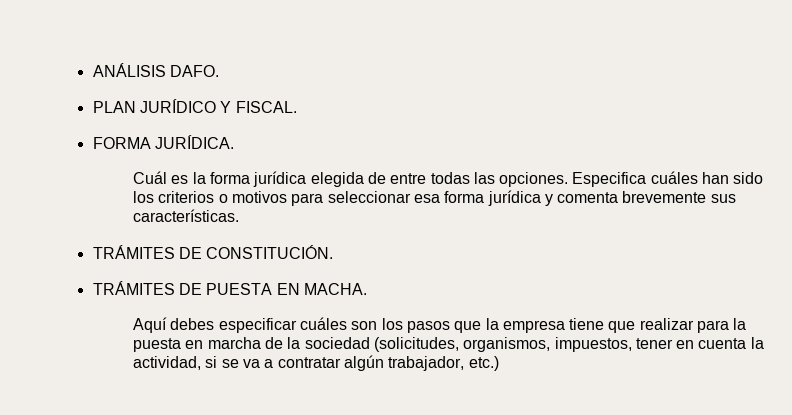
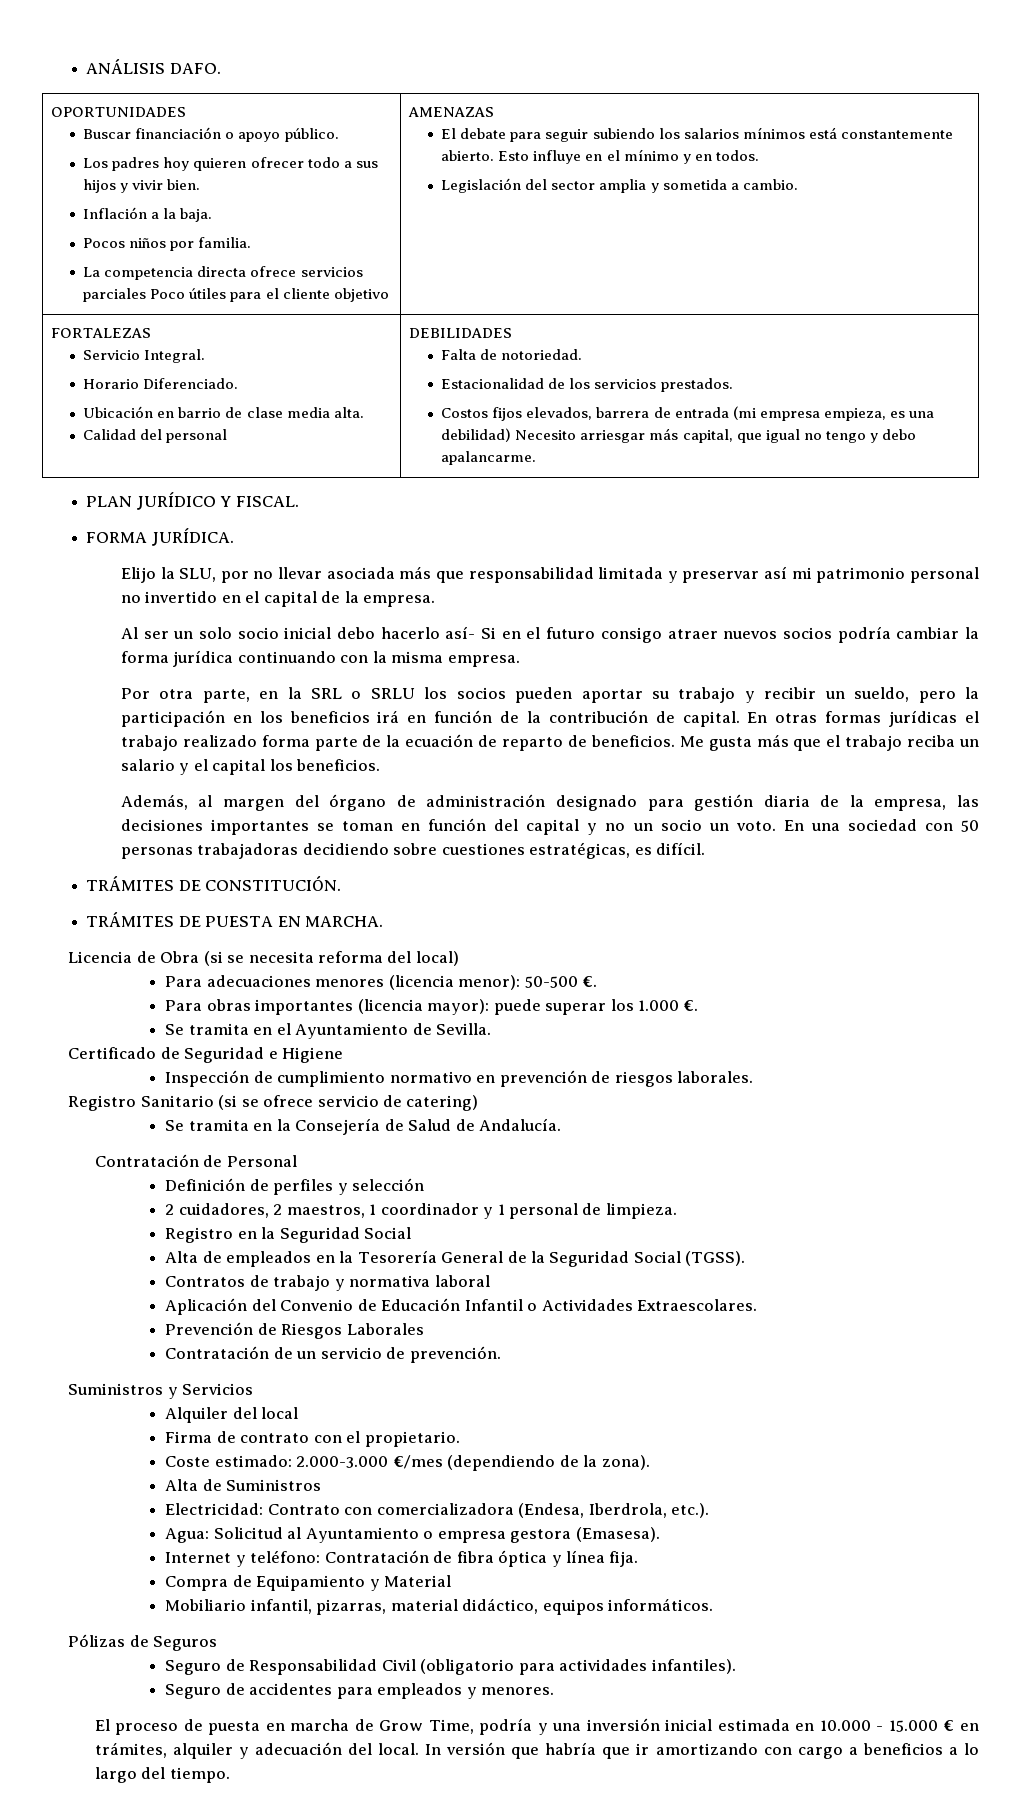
+ OPORTUNIDADES
+ Buscar financiación o apoyo público.
+ Los padres hoy quieren ofrecer todo a sus hijos y vivir bien.
+ Inflación a la baja.
+ Pocos niños por familia.
+ La competencia directa ofrece servicios parciales Poco útiles para el cliente objetivo | AMENAZAS
+ El debate para seguir subiendo los salarios mínimos está constantemente abierto. Esto influye en el mínimo y en todos.
+ Legislación del sector amplia y sometida a cambio.
+ FORTALEZAS
+ Servicio Integral.
+ Horario Diferenciado.
+ Ubicación en barrio de clase media alta.
+ Calidad del personal | DEBILIDADES
+ Falta de notoriedad.
+ Estacionalidad de los servicios prestados.
+ Costos fijos elevados, barrera de entrada (mi empresa empieza, es una debilidad) Necesito arriesgar más capital, que igual no tengo y debo apalancarme.
- Cuál es la forma jurídica elegida de entre todas las opciones. Especifica cuáles han sido los criterios o motivos para seleccionar esa forma jurídica y comenta brevemente sus características.
+ Elijo la SLU, por no llevar asociada más que responsabilidad limitada y preservar así mi patrimonio personal no invertido en el capital de la empresa.
+ Al ser un solo socio inicial debo hacerlo así- Si en el futuro consigo atraer nuevos socios podría cambiar la forma jurídica continuando con la misma empresa.
+ Por otra parte, en la SRL o SRLU los socios pueden aportar su trabajo y recibir un sueldo, pero la participación en los beneficios irá en función de la contribución de capital. En otras formas jurídicas el trabajo realizado forma parte de la ecuación de reparto de beneficios. Me gusta más que el trabajo reciba un salario y el capital los beneficios.
+ Además, al margen del órgano de administración designado para gestión diaria de la empresa, las decisiones importantes se toman en función del capital y no un socio un voto. En una sociedad con 50 personas trabajadoras decidiendo sobre cuestiones estratégicas, es difícil.
- TRÁMITES DE PUESTA EN MACHA.
- Aquí debes especificar cuáles son los pasos que la empresa tiene que realizar para la puesta en marcha de la sociedad (solicitudes, organismos, impuestos, tener en cuenta la actividad, si se va a contratar algún trabajador, etc.)
+ TRÁMITES DE PUESTA EN MARCHA.
+ Licencia de Obra (si se necesita reforma del local)
+ Para adecuaciones menores (licencia menor): 50-500 €.
+ Para obras importantes (licencia mayor): puede superar los 1.000 €.
+ Se tramita en el Ayuntamiento de Sevilla.
+ Certificado de Seguridad e Higiene
+ Inspección de cumplimiento normativo en prevención de riesgos laborales.
+ Registro Sanitario (si se ofrece servicio de catering)
+ Se tramita en la Consejería de Salud de Andalucía.
+ Contratación de Personal
+ Definición de perfiles y selección
+ 2 cuidadores, 2 maestros, 1 coordinador y 1 personal de limpieza.
+ Registro en la Seguridad Social
+ Alta de empleados en la Tesorería General de la Seguridad Social (TGSS).
+ Contratos de trabajo y normativa laboral
+ Aplicación del Convenio de Educación Infantil o Actividades Extraescolares.
+ Prevención de Riesgos Laborales
+ Contratación de un servicio de prevención.
+ Suministros y Servicios
+ Alquiler del local
+ Firma de contrato con el propietario.
+ Coste estimado: 2.000-3.000 €/mes (dependiendo de la zona).
+ Alta de Suministros
+ Electricidad: Contrato con comercializadora (Endesa, Iberdrola, etc.).
+ Agua: Solicitud al Ayuntamiento o empresa gestora (Emasesa).
+ Internet y teléfono: Contratación de fibra óptica y línea fija.
+ Compra de Equipamiento y Material
+ Mobiliario infantil, pizarras, material didáctico, equipos informáticos.
+ Pólizas de Seguros
+ Seguro de Responsabilidad Civil (obligatorio para actividades infantiles).
+ Seguro de accidentes para empleados y menores.
+ El proceso de puesta en marcha de Grow Time, podría y una inversión inicial estimada en 10.000 - 15.000 € en trámites, alquiler y adecuación del local. In versión que habría que ir amortizando con cargo a beneficios a lo largo del tiempo.

